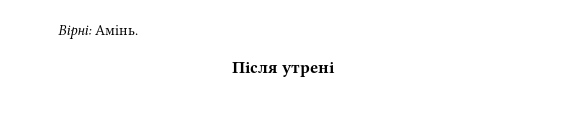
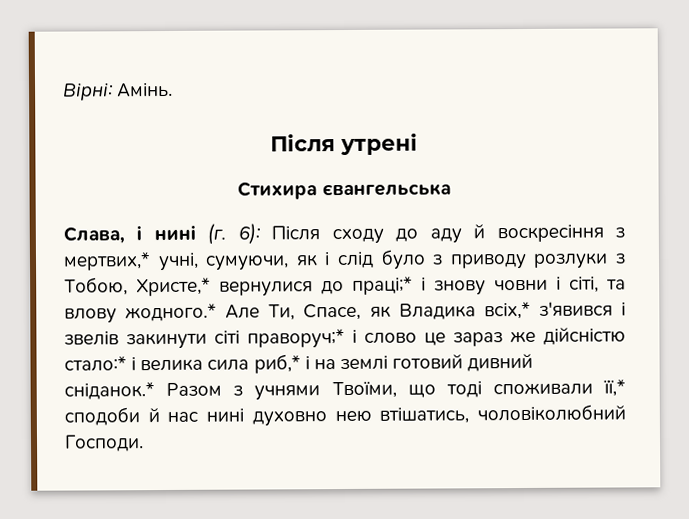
+ Стихира євангельська
+ Слава, і нині (г. 6): Після сходу до аду й воскресіння з мертвих,* учні, сумуючи, як і слід було з приводу розлуки з Тобою, Христе,* вернулися до праці;* і знову човни і сіті, та влову жодного.* Але Ти, Спасе, як Владика всіх,* з'явився і звелів закинути сіті праворуч;* і слово це зараз же дійсністю стало:* і велика сила риб,* і на землі готовий дивний сніданок.* Разом з учнями Твоїми, що тоді споживали її,* сподоби й нас нині духовно нею втішатись, чоловіколюбний Господи.

